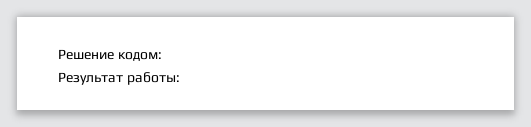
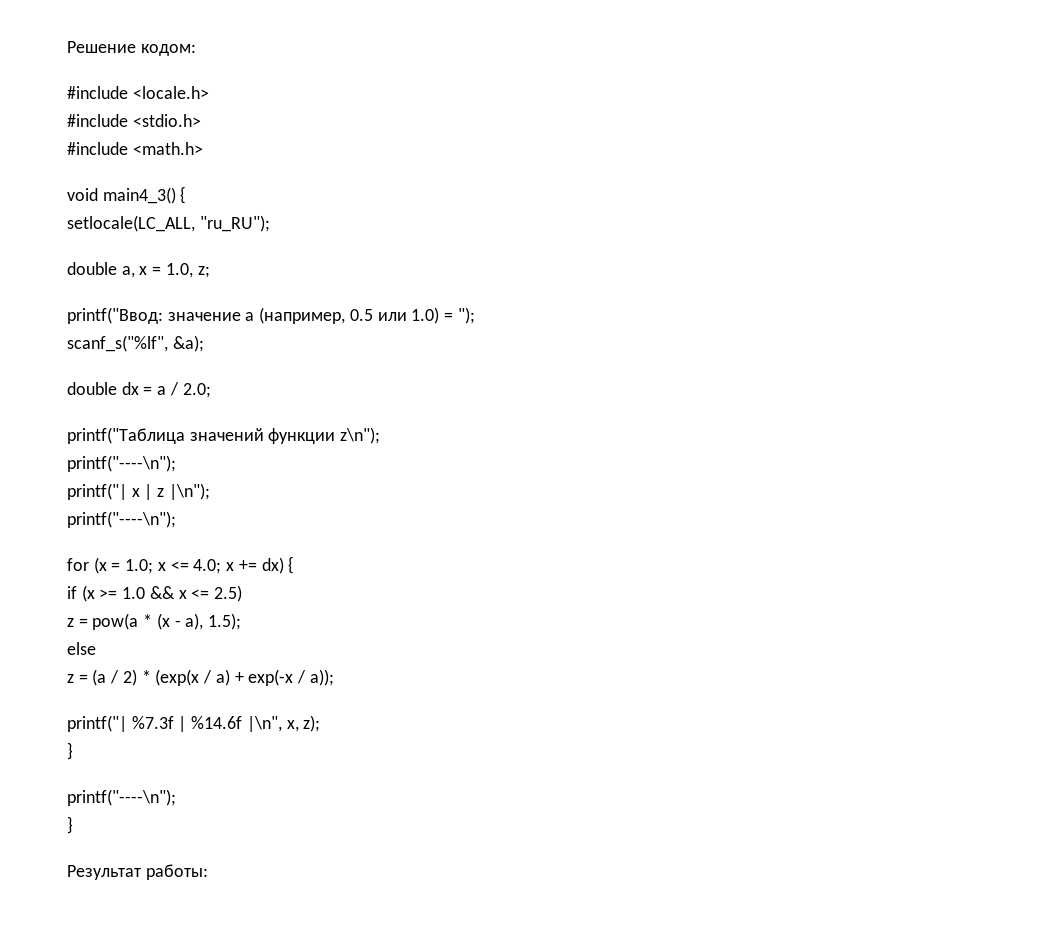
+ #include <locale.h>
+ #include <stdio.h>
+ #include <math.h>
+ void main4_3() {
+ setlocale(LC_ALL, "ru_RU");
+ double a, x = 1.0, z;
+ printf("Ввод: значение a (например, 0.5 или 1.0) = ");
+ scanf_s("%lf", &a);
+ double dx = a / 2.0;
+ printf("Таблица значений функции z\n");
+ printf("----\n");
+ printf("| x | z |\n");
+ printf("----\n");
+ for (x = 1.0; x <= 4.0; x += dx) {
+ if (x >= 1.0 && x <= 2.5)
+ z = pow(a * (x - a), 1.5);
+ else
+ z = (a / 2) * (exp(x / a) + exp(-x / a));
+ printf("| %7.3f | %14.6f |\n", x, z);
+ }
+ printf("----\n");
+ }

